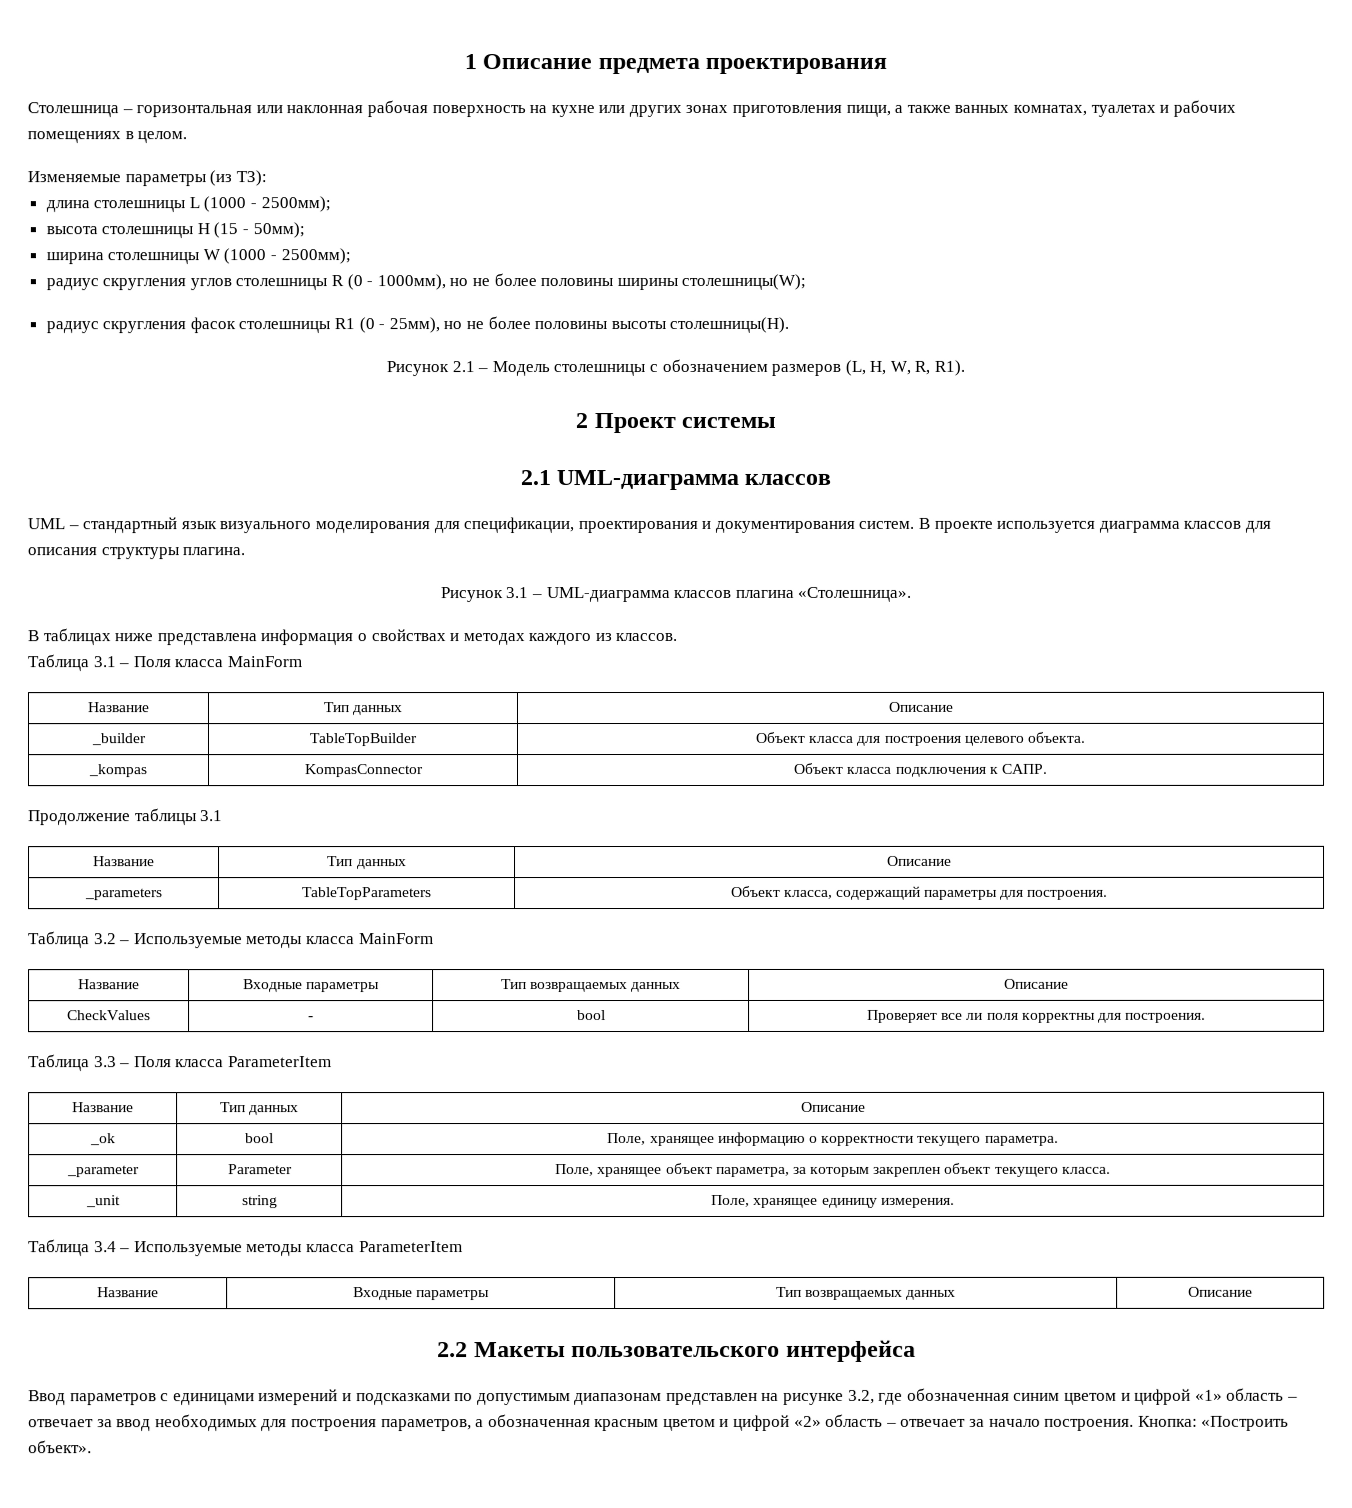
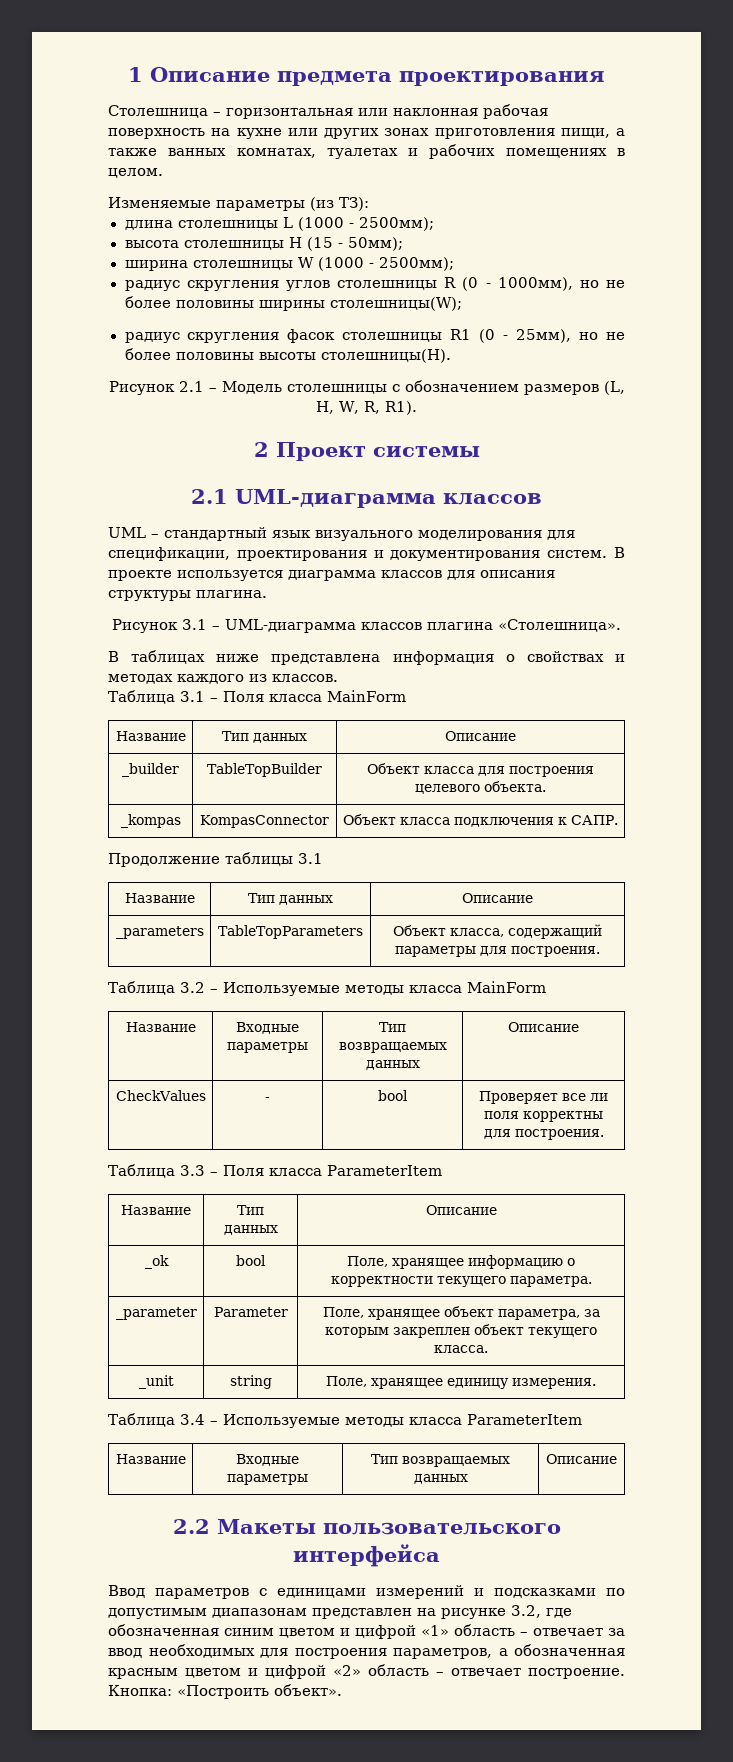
- Ввод параметров с единицами измерений и подсказками по допустимым диапазонам представлен на рисунке 3.2, где обозначенная синим цветом и цифрой «1» область – отвечает за ввод необходимых для построения параметров, а обозначенная красным цветом и цифрой «2» область – отвечает за начало построения.
+ Ввод параметров с единицами измерений и подсказками по допустимым диапазонам представлен на рисунке 3.2, где обозначенная синим цветом и цифрой «1» область – отвечает за ввод необходимых для построения параметров, а обозначенная красным цветом и цифрой «2» область – отвечает построение.

